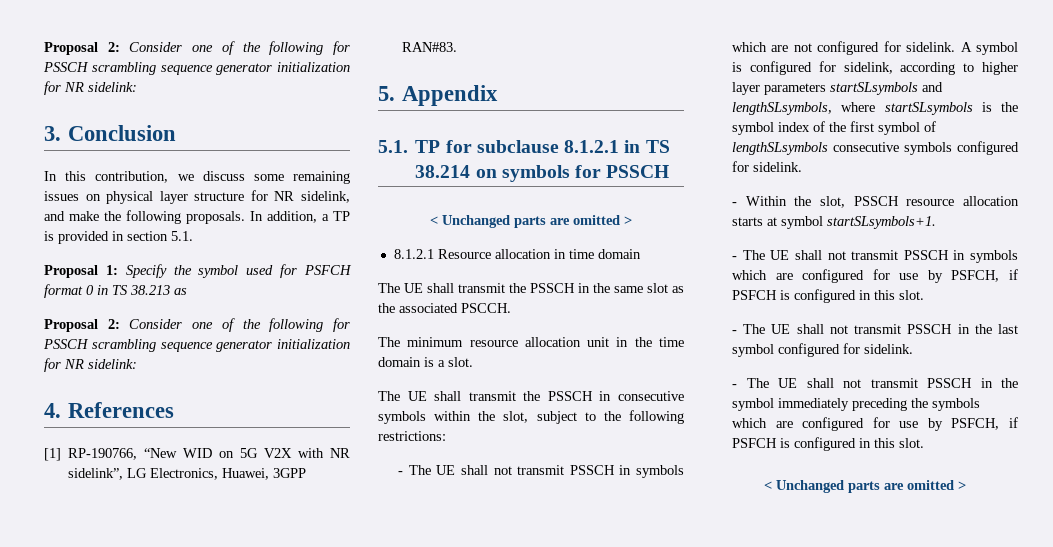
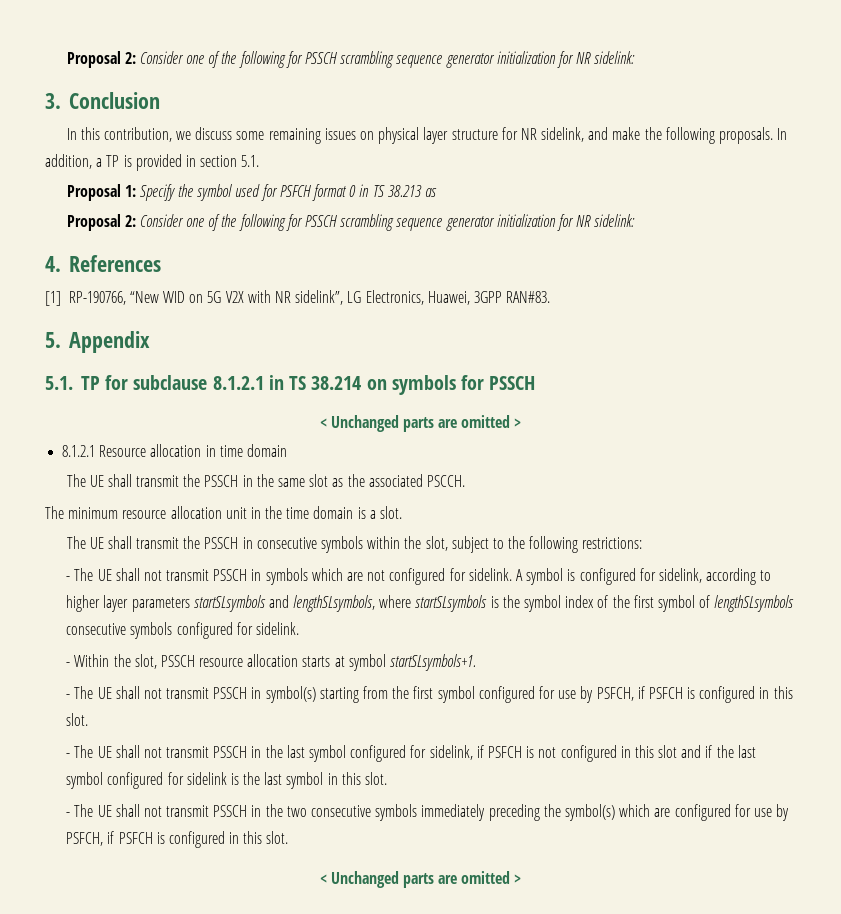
- - The UE shall not transmit PSSCH in symbols which are configured for use by PSFCH, if PSFCH is configured in this slot.
+ - The UE shall not transmit PSSCH in symbol(s) starting from the first symbol configured for use by PSFCH, if PSFCH is configured in this slot.
- - The UE shall not transmit PSSCH in the last symbol configured for sidelink.
- - The UE shall not transmit PSSCH in the symbol immediately preceding the symbols which are configured for use by PSFCH, if PSFCH is configured in this slot.
+ - The UE shall not transmit PSSCH in the last symbol configured for sidelink, if PSFCH is not configured in this slot and if the last symbol configured for sidelink is the last symbol in this slot.
+ - The UE shall not transmit PSSCH in the two consecutive symbols immediately preceding the symbol(s) which are configured for use by PSFCH, if PSFCH is configured in this slot.

